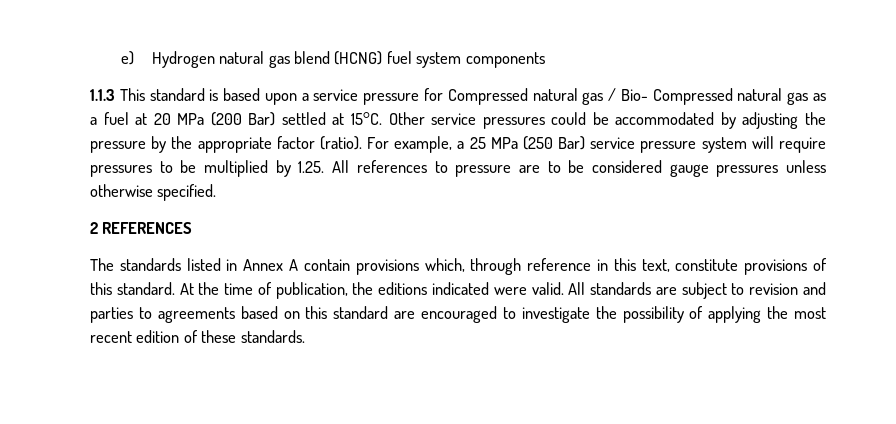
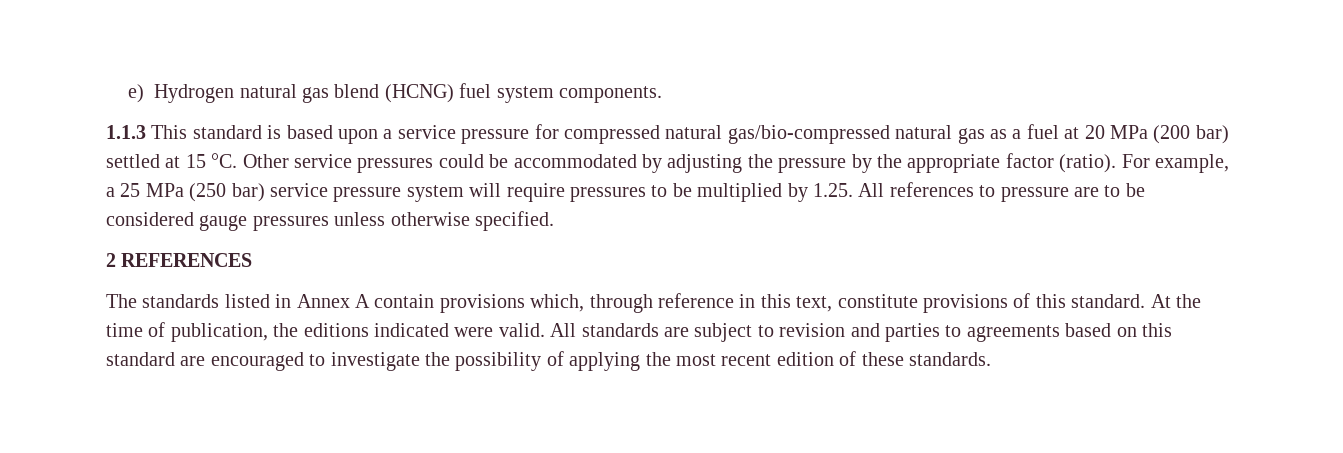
- e) Hydrogen natural gas blend (HCNG) fuel system components
+ e) Hydrogen natural gas blend (HCNG) fuel system components.
- 1.1.3 This standard is based upon a service pressure for Compressed natural gas / Bio- Compressed natural gas as a fuel at 20 MPa (200 Bar) settled at 15°C.
+ 1.1.3 This standard is based upon a service pressure for compressed natural gas/bio-compressed natural gas as a fuel at 20 MPa (200 bar) settled at 15 °C.
- For example, a 25 MPa (250 Bar) service pressure system will require pressures to be multiplied by 1.25. All references to pressure are to be considered gauge pressures unless otherwise specified.
+ For example, a 25 MPa (250 bar) service pressure system will require pressures to be multiplied by 1.25. All references to pressure are to be considered gauge pressures unless otherwise specified.

